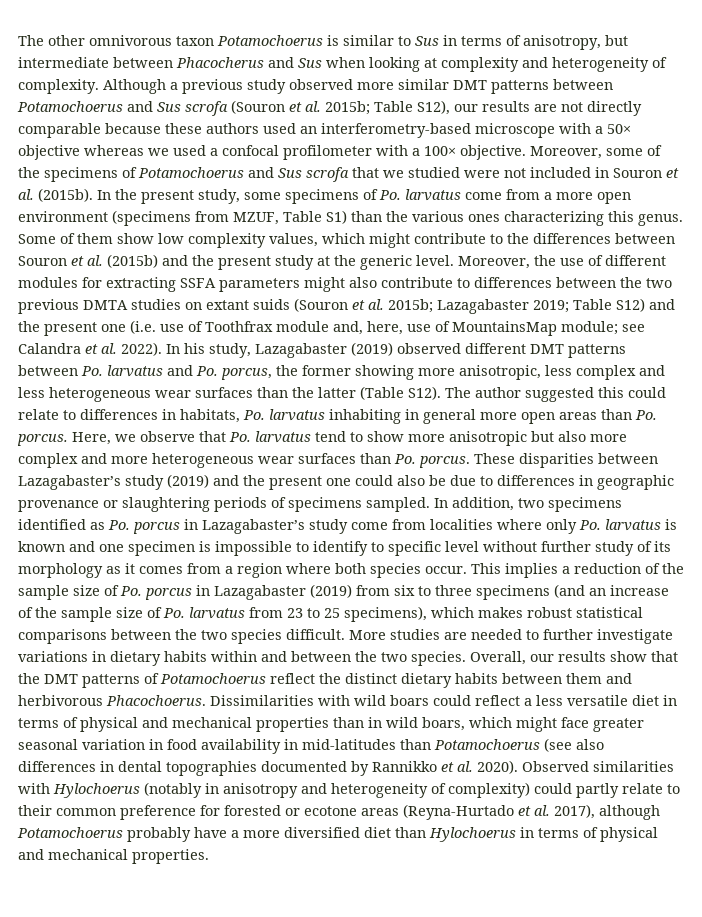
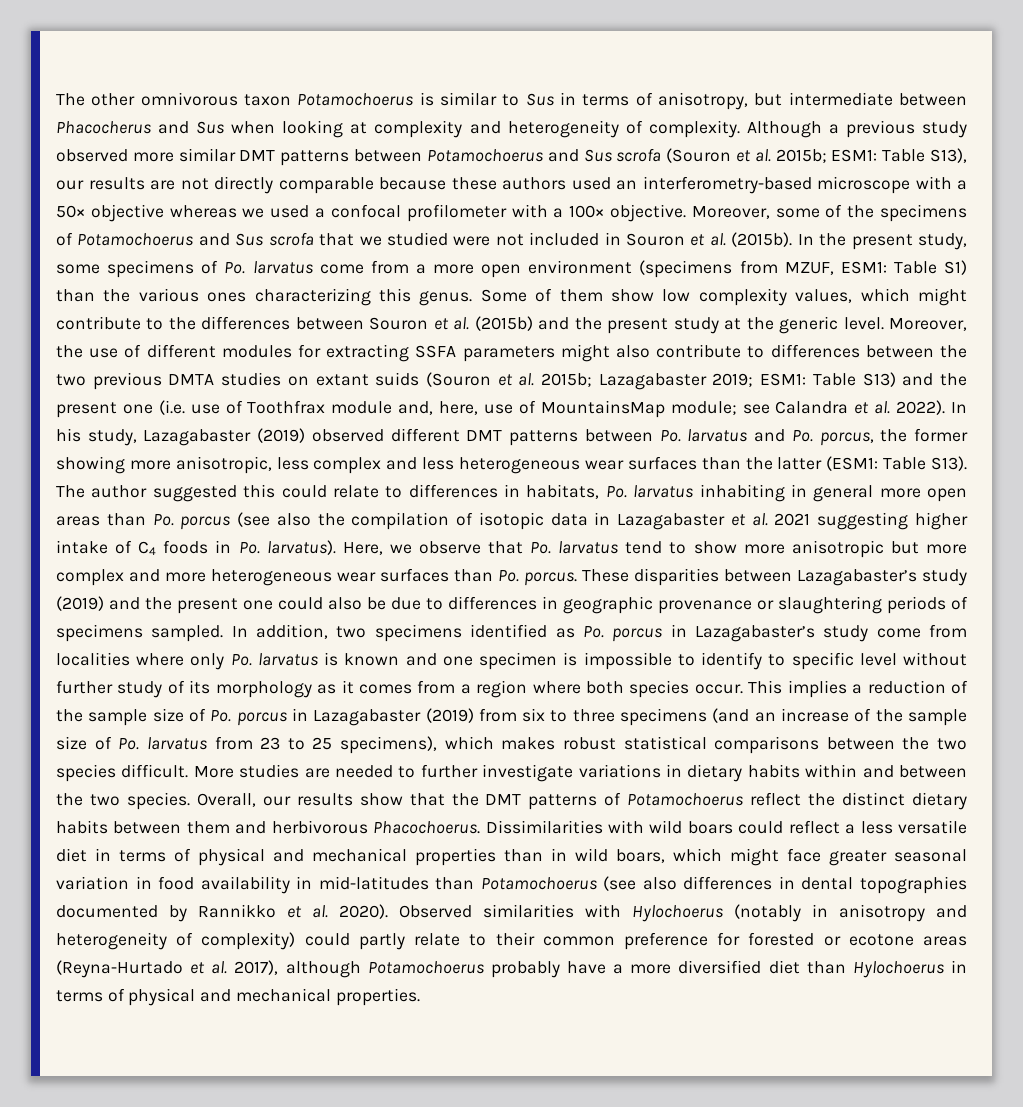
- Although a previous study observed more similar DMT patterns between Potamochoerus and Sus scrofa (Souron et al. 2015b; Table S12), our results are not directly comparable because these authors used an interferometry-based microscope with a 50× objective whereas we used a confocal profilometer with a 100× objective.
+ Although a previous study observed more similar DMT patterns between Potamochoerus and Sus scrofa (Souron et al. 2015b; ESM1: Table S13), our results are not directly comparable because these authors used an interferometry-based microscope with a 50× objective whereas we used a confocal profilometer with a 100× objective.
- In the present study, some specimens of Po. larvatus come from a more open environment (specimens from MZUF, Table S1) than the various ones characterizing this genus.
+ In the present study, some specimens of Po. larvatus come from a more open environment (specimens from MZUF, ESM1: Table S1) than the various ones characterizing this genus.
- Moreover, the use of different modules for extracting SSFA parameters might also contribute to differences between the two previous DMTA studies on extant suids (Souron et al. 2015b; Lazagabaster 2019; Table S12) and the present one (i.e. use of Toothfrax module and, here, use of MountainsMap module; see Calandra et al. 2022).
+ Moreover, the use of different modules for extracting SSFA parameters might also contribute to differences between the two previous DMTA studies on extant suids (Souron et al. 2015b; Lazagabaster 2019; ESM1: Table S13) and the present one (i.e. use of Toothfrax module and, here, use of MountainsMap module; see Calandra et al. 2022).
- In his study, Lazagabaster (2019) observed different DMT patterns between Po. larvatus and Po. porcus, the former showing more anisotropic, less complex and less heterogeneous wear surfaces than the latter (Table S12).
+ In his study, Lazagabaster (2019) observed different DMT patterns between Po. larvatus and Po. porcus, the former showing more anisotropic, less complex and less heterogeneous wear surfaces than the latter (ESM1: Table S13).
- The author suggested this could relate to differences in habitats, Po. larvatus inhabiting in general more open areas than Po. porcus.
+ The author suggested this could relate to differences in habitats, Po. larvatus inhabiting in general more open areas than Po. porcus (see also the compilation of isotopic data in Lazagabaster et al. 2021 suggesting higher intake of C4 foods in Po. larvatus).
- Here, we observe that Po. larvatus tend to show more anisotropic but also more complex and more heterogeneous wear surfaces than Po. porcus.
+ Here, we observe that Po. larvatus tend to show more anisotropic but more complex and more heterogeneous wear surfaces than Po. porcus.

